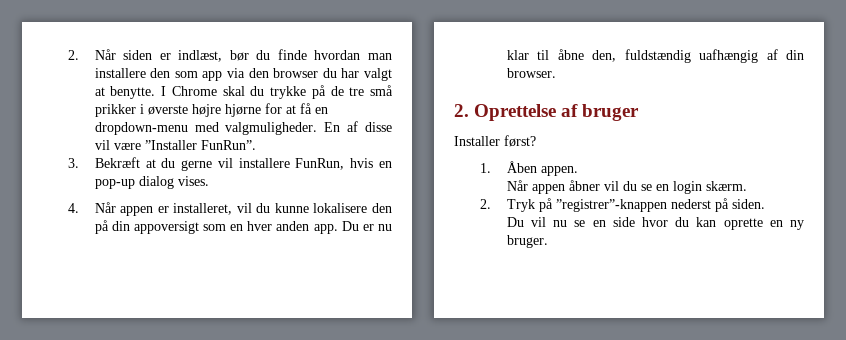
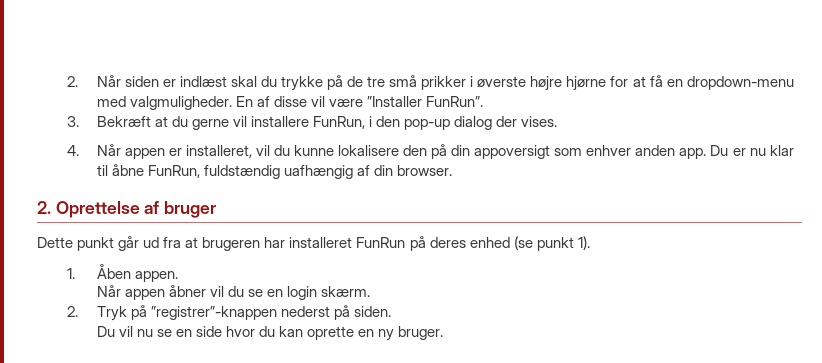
- 2. Når siden er indlæst, bør du finde hvordan man installere den som app via den browser du har valgt at benytte. I Chrome skal du trykke på de tre små prikker i øverste højre hjørne for at få en dropdown-menu med valgmuligheder.
+ 2. Når siden er indlæst skal du trykke på de tre små prikker i øverste højre hjørne for at få en dropdown-menu med valgmuligheder.
- 3. Bekræft at du gerne vil installere FunRun, hvis en pop-up dialog vises.
+ 3. Bekræft at du gerne vil installere FunRun, i den pop-up dialog der vises.
- 4. Når appen er installeret, vil du kunne lokalisere den på din appoversigt som en hver anden app.
+ 4. Når appen er installeret, vil du kunne lokalisere den på din appoversigt som enhver anden app.
- Du er nu klar til åbne den, fuldstændig uafhængig af din browser.
+ Du er nu klar til åbne FunRun, fuldstændig uafhængig af din browser.
- Installer først?
+ Dette punkt går ud fra at brugeren har installeret FunRun på deres enhed (se punkt 1).

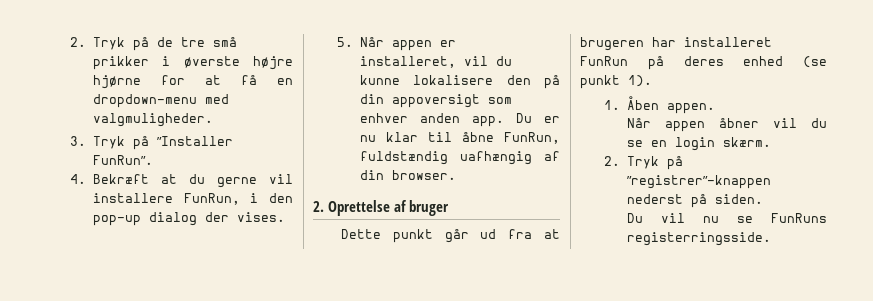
- 2. Når siden er indlæst skal du trykke på de tre små prikker i øverste højre hjørne for at få en dropdown-menu med valgmuligheder. En af disse vil være ”Installer FunRun”.
+ 2. Tryk på de tre små prikker i øverste højre hjørne for at få en dropdown-menu med valgmuligheder.
+ 3. Tryk på ”Installer FunRun”.
- 3. Bekræft at du gerne vil installere FunRun, i den pop-up dialog der vises.
+ 4. Bekræft at du gerne vil installere FunRun, i den pop-up dialog der vises.
- 4. Når appen er installeret, vil du kunne lokalisere den på din appoversigt som enhver anden app.
+ 5. Når appen er installeret, vil du kunne lokalisere den på din appoversigt som enhver anden app.
- Du vil nu se en side hvor du kan oprette en ny bruger.
+ Du vil nu se FunRuns registerringsside.

